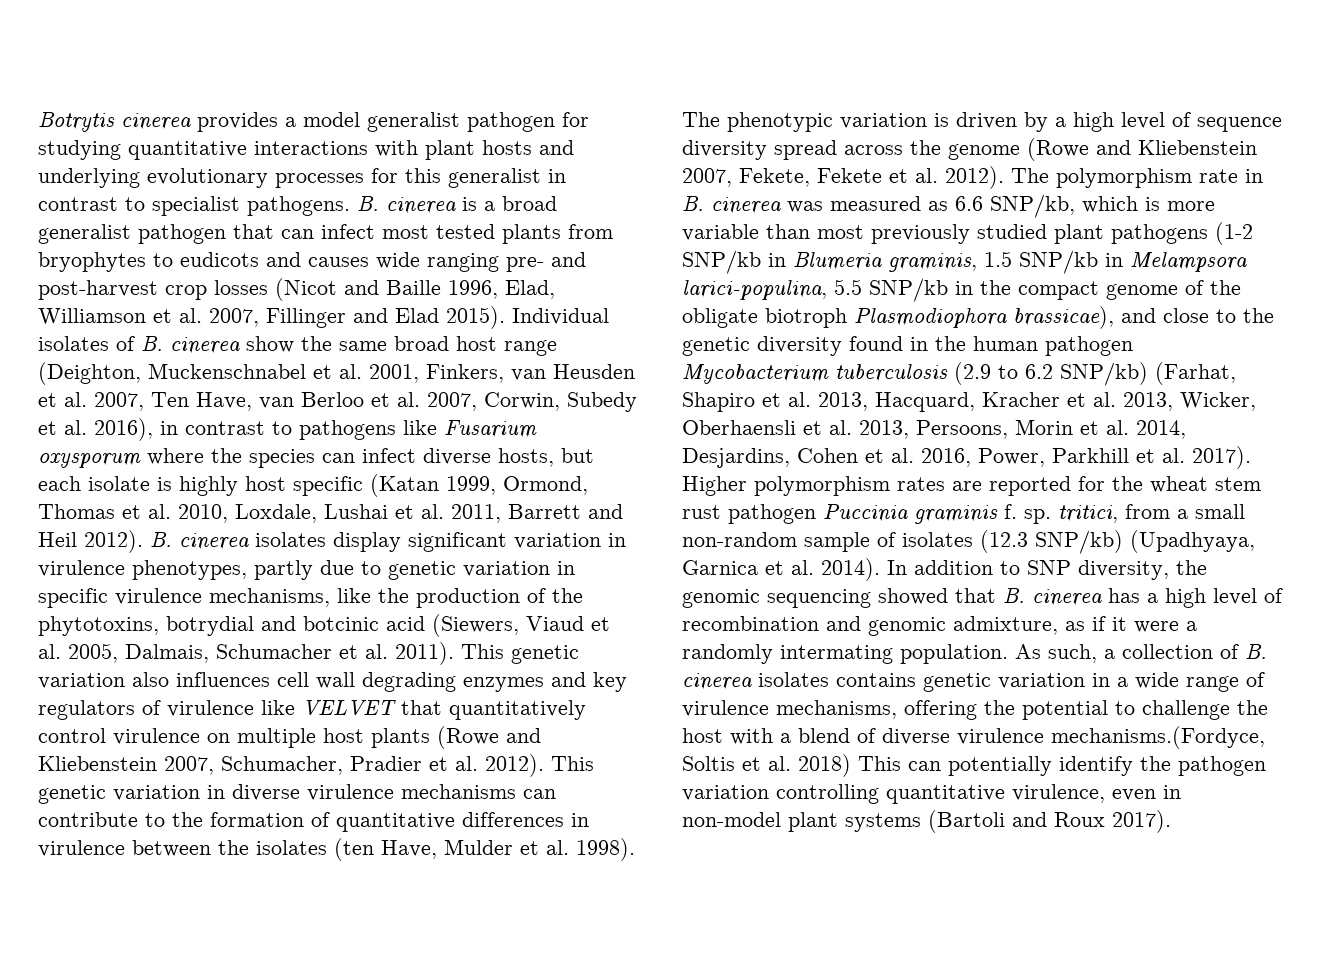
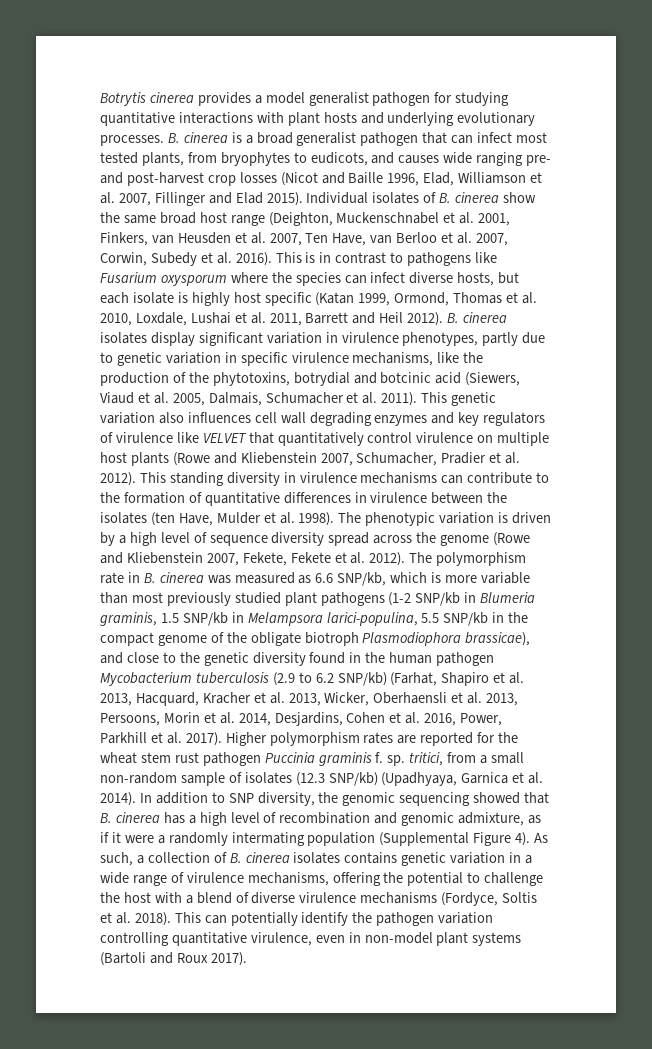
- Botrytis cinerea provides a model generalist pathogen for studying quantitative interactions with plant hosts and underlying evolutionary processes for this generalist in contrast to specialist pathogens.
+ Botrytis cinerea provides a model generalist pathogen for studying quantitative interactions with plant hosts and underlying evolutionary processes.
- B. cinerea is a broad generalist pathogen that can infect most tested plants from bryophytes to eudicots and causes wide ranging pre- and post-harvest crop losses (Nicot and Baille 1996, Elad, Williamson et al. 2007, Fillinger and Elad 2015).
+ B. cinerea is a broad generalist pathogen that can infect most tested plants, from bryophytes to eudicots, and causes wide ranging pre- and post-harvest crop losses (Nicot and Baille 1996, Elad, Williamson et al. 2007, Fillinger and Elad 2015).
- Individual isolates of B. cinerea show the same broad host range (Deighton, Muckenschnabel et al. 2001, Finkers, van Heusden et al. 2007, Ten Have, van Berloo et al. 2007, Corwin, Subedy et al. 2016), in contrast to pathogens like Fusarium oxysporum where the species can infect diverse hosts, but each isolate is highly host specific (Katan 1999, Ormond, Thomas et al. 2010, Loxdale, Lushai et al. 2011, Barrett and Heil 2012).
+ Individual isolates of B. cinerea show the same broad host range (Deighton, Muckenschnabel et al. 2001, Finkers, van Heusden et al. 2007, Ten Have, van Berloo et al. 2007, Corwin, Subedy et al. 2016). This is in contrast to pathogens like Fusarium oxysporum where the species can infect diverse hosts, but each isolate is highly host specific (Katan 1999, Ormond, Thomas et al. 2010, Loxdale, Lushai et al. 2011, Barrett and Heil 2012).
- This genetic variation in diverse virulence mechanisms can contribute to the formation of quantitative differences in virulence between the isolates (ten Have, Mulder et al. 1998).
+ This standing diversity in virulence mechanisms can contribute to the formation of quantitative differences in virulence between the isolates (ten Have, Mulder et al. 1998).
- In addition to SNP diversity, the genomic sequencing showed that B. cinerea has a high level of recombination and genomic admixture, as if it were a randomly intermating population.
+ In addition to SNP diversity, the genomic sequencing showed that B. cinerea has a high level of recombination and genomic admixture, as if it were a randomly intermating population (Supplemental Figure 4).
- As such, a collection of B. cinerea isolates contains genetic variation in a wide range of virulence mechanisms, offering the potential to challenge the host with a blend of diverse virulence mechanisms.(Fordyce, Soltis et al. 2018) This can potentially identify the pathogen variation controlling quantitative virulence, even in non-model plant systems (Bartoli and Roux 2017).
+ As such, a collection of B. cinerea isolates contains genetic variation in a wide range of virulence mechanisms, offering the potential to challenge the host with a blend of diverse virulence mechanisms (Fordyce, Soltis et al. 2018). This can potentially identify the pathogen variation controlling quantitative virulence, even in non-model plant systems (Bartoli and Roux 2017).

